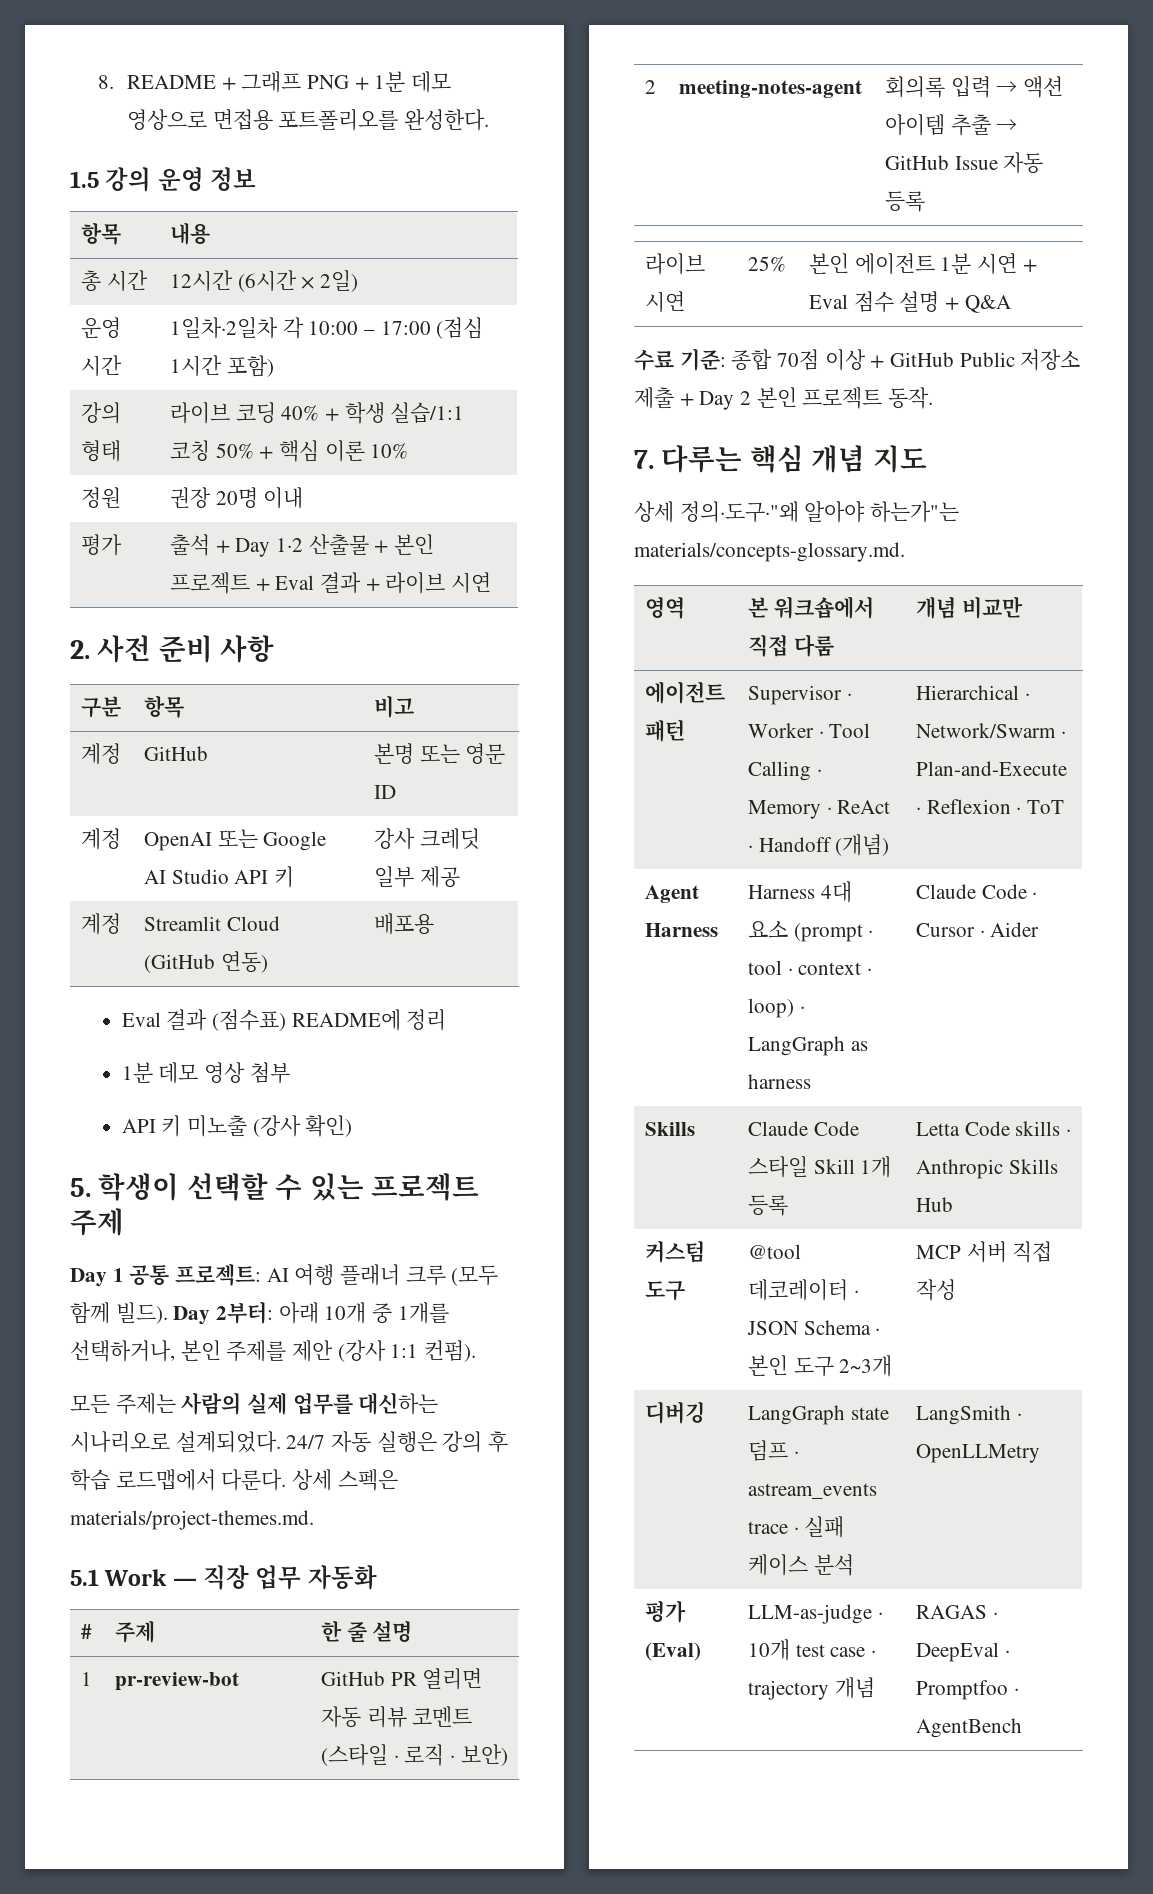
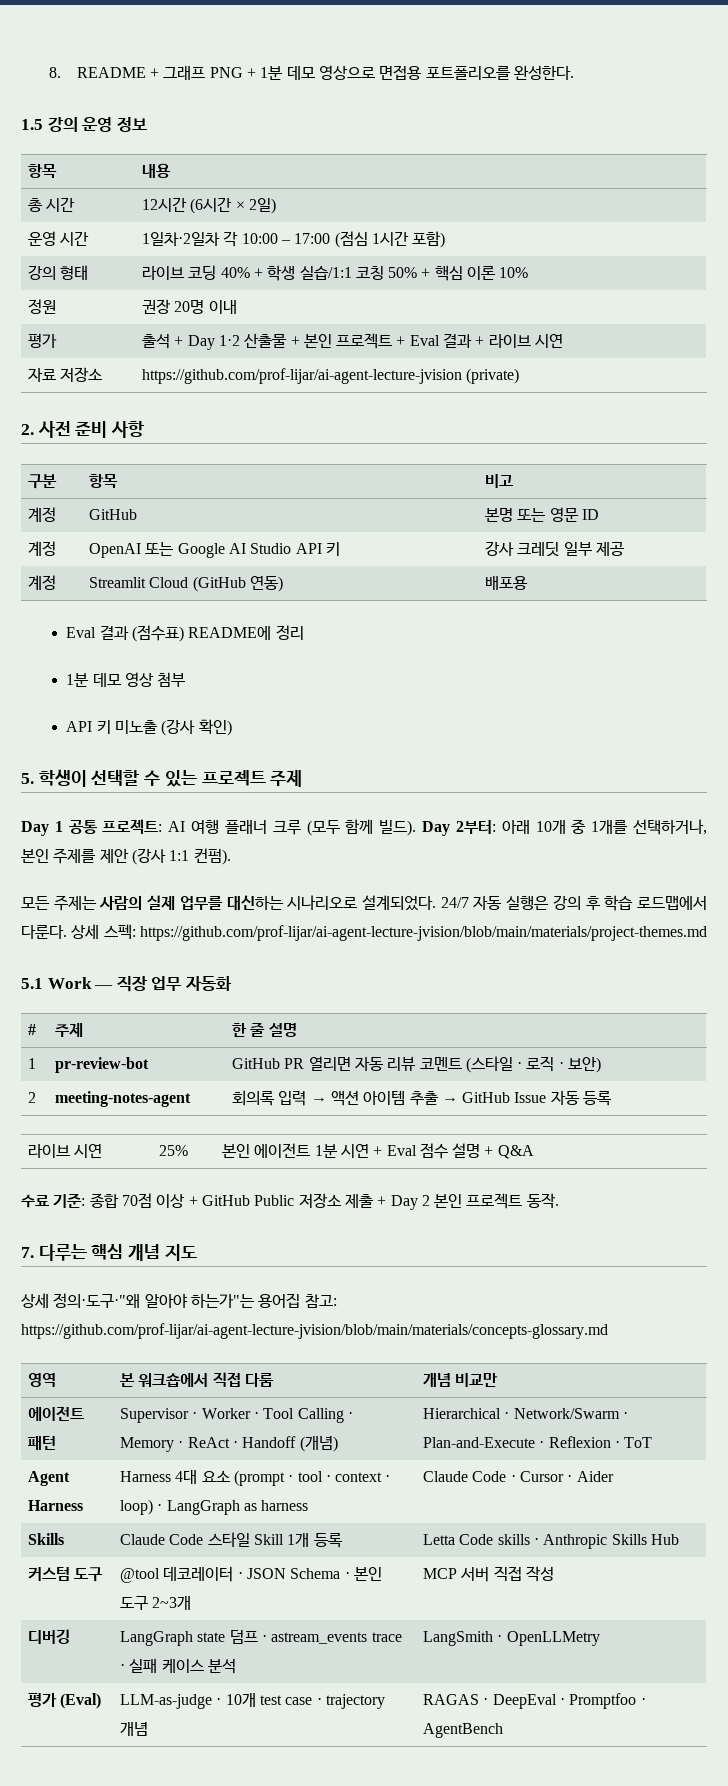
+ 자료 저장소 | https://github.com/prof-lijar/ai-agent-lecture-jvision (private)
- 상세 스펙은 materials/project-themes.md.
+ 상세 스펙: https://github.com/prof-lijar/ai-agent-lecture-jvision/blob/main/materials/project-themes.md
- 상세 정의·도구·"왜 알아야 하는가"는 materials/concepts-glossary.md.
+ 상세 정의·도구·"왜 알아야 하는가"는 용어집 참고: https://github.com/prof-lijar/ai-agent-lecture-jvision/blob/main/materials/concepts-glossary.md

